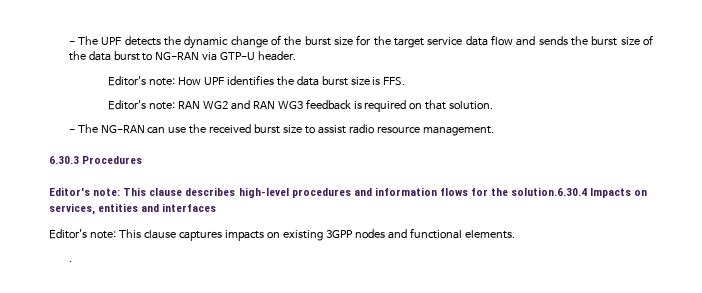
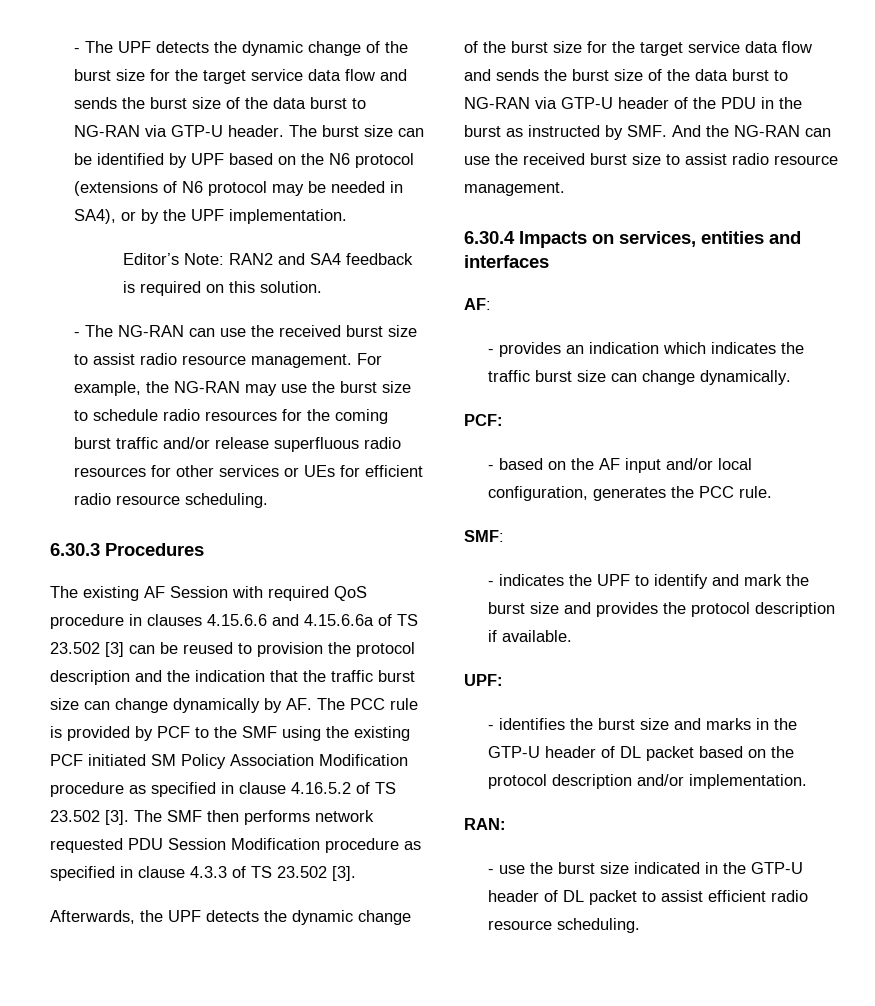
- - The UPF detects the dynamic change of the burst size for the target service data flow and sends the burst size of the data burst to NG-RAN via GTP-U header.
- Editor's note: How UPF identifies the data burst size is FFS.
- Editor's note: RAN WG2 and RAN WG3 feedback is required on that solution.
+ - The UPF detects the dynamic change of the burst size for the target service data flow and sends the burst size of the data burst to NG-RAN via GTP-U header. The burst size can be identified by UPF based on the N6 protocol (extensions of N6 protocol may be needed in SA4), or by the UPF implementation.
+ Editor’s Note: RAN2 and SA4 feedback is required on this solution.
- - The NG-RAN can use the received burst size to assist radio resource management.
+ - The NG-RAN can use the received burst size to assist radio resource management. For example, the NG-RAN may use the burst size to schedule radio resources for the coming burst traffic and/or release superfluous radio resources for other services or UEs for efficient radio resource scheduling.
  6.30.3 Procedures
- Editor's note: This clause describes high-level procedures and information flows for the solution.6.30.4 Impacts on services, entities and interfaces
+ The existing AF Session with required QoS procedure in clauses 4.15.6.6 and 4.15.6.6a of TS 23.502 [3] can be reused to provision the protocol description and the indication that the traffic burst size can change dynamically by AF. The PCC rule is provided by PCF to the SMF using the existing PCF initiated SM Policy Association Modification procedure as specified in clause 4.16.5.2 of TS 23.502 [3]. The SMF then performs network requested PDU Session Modification procedure as specified in clause 4.3.3 of TS 23.502 [3].
+ Afterwards, the UPF detects the dynamic change of the burst size for the target service data flow and sends the burst size of the data burst to NG-RAN via GTP-U header of the PDU in the burst as instructed by SMF. And the NG-RAN can use the received burst size to assist radio resource management.
+ 6.30.4 Impacts on services, entities and interfaces
- Editor's note: This clause captures impacts on existing 3GPP nodes and functional elements.
- .
+ AF:
+ - provides an indication which indicates the traffic burst size can change dynamically.
+ PCF:
+ - based on the AF input and/or local configuration, generates the PCC rule.
+ SMF:
+ - indicates the UPF to identify and mark the burst size and provides the protocol description if available.
+ UPF:
+ - identifies the burst size and marks in the GTP-U header of DL packet based on the protocol description and/or implementation.
+ RAN:
+ - use the burst size indicated in the GTP-U header of DL packet to assist efficient radio resource scheduling.

